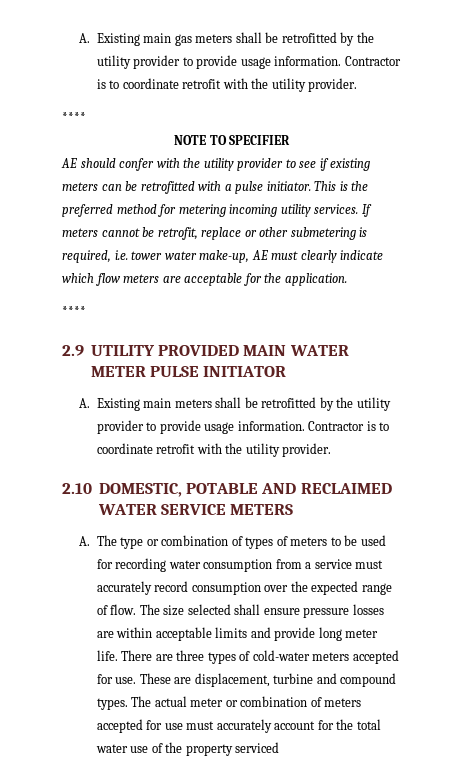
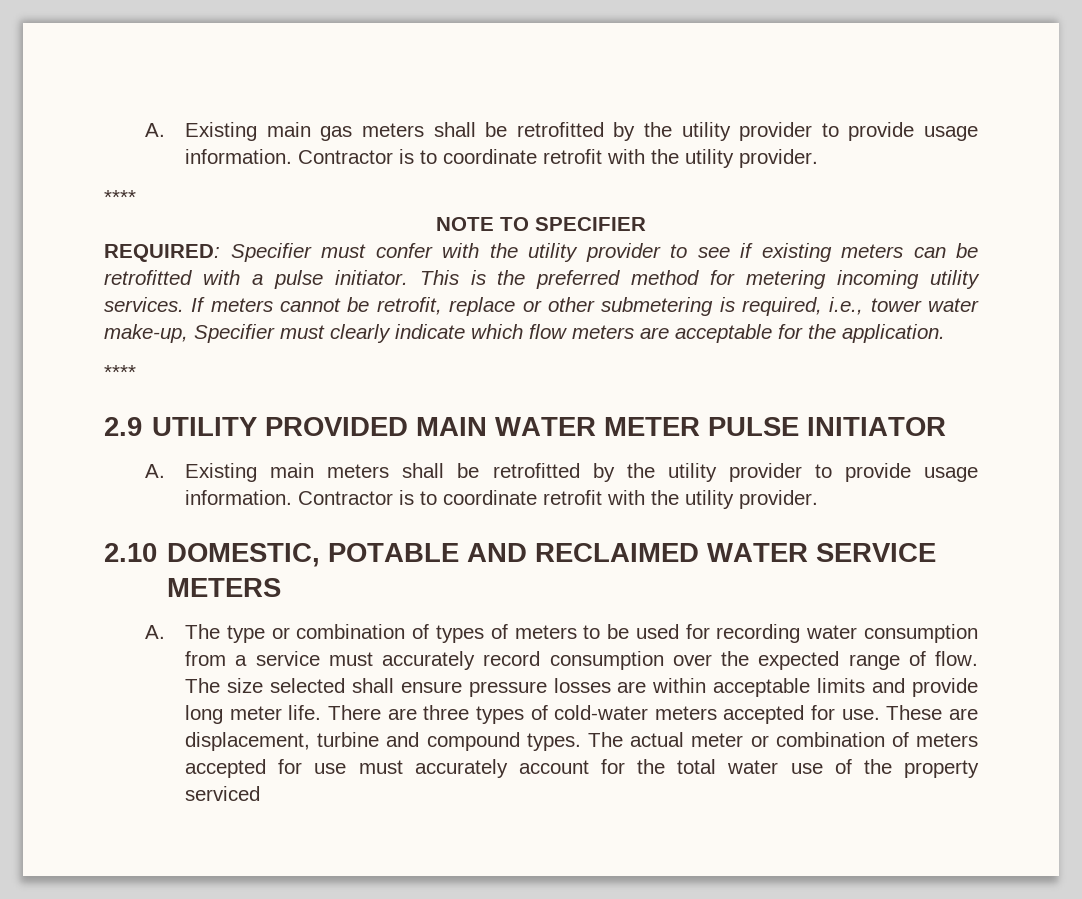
- AE should confer with the utility provider to see if existing meters can be retrofitted with a pulse initiator.
+ REQUIRED: Specifier must confer with the utility provider to see if existing meters can be retrofitted with a pulse initiator.
- If meters cannot be retrofit, replace or other submetering is required, i.e. tower water make-up, AE must clearly indicate which flow meters are acceptable for the application.
+ If meters cannot be retrofit, replace or other submetering is required, i.e., tower water make-up, Specifier must clearly indicate which flow meters are acceptable for the application.

